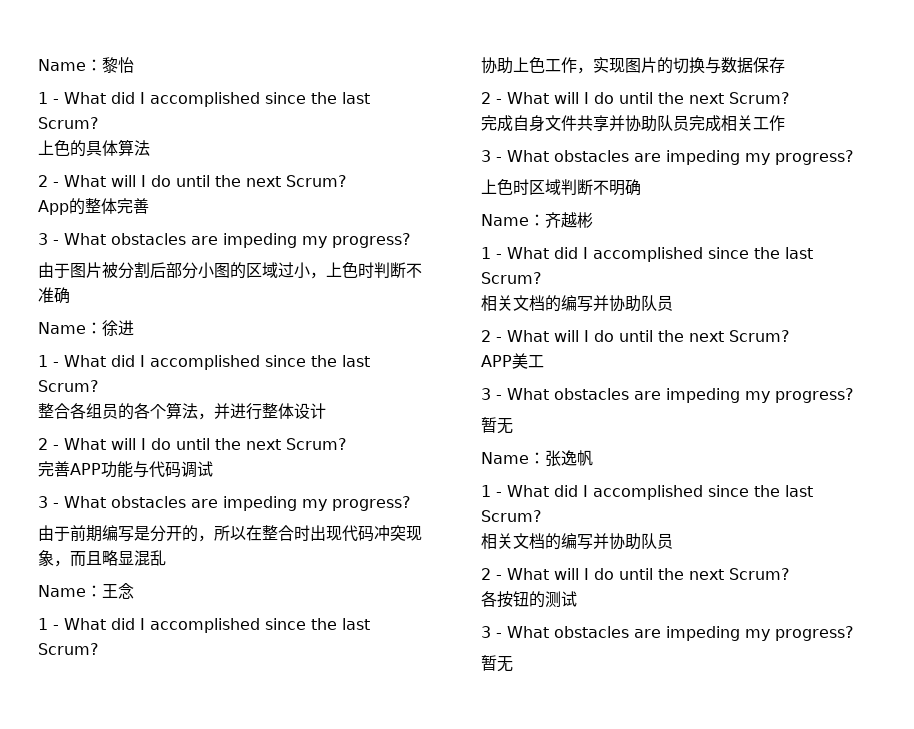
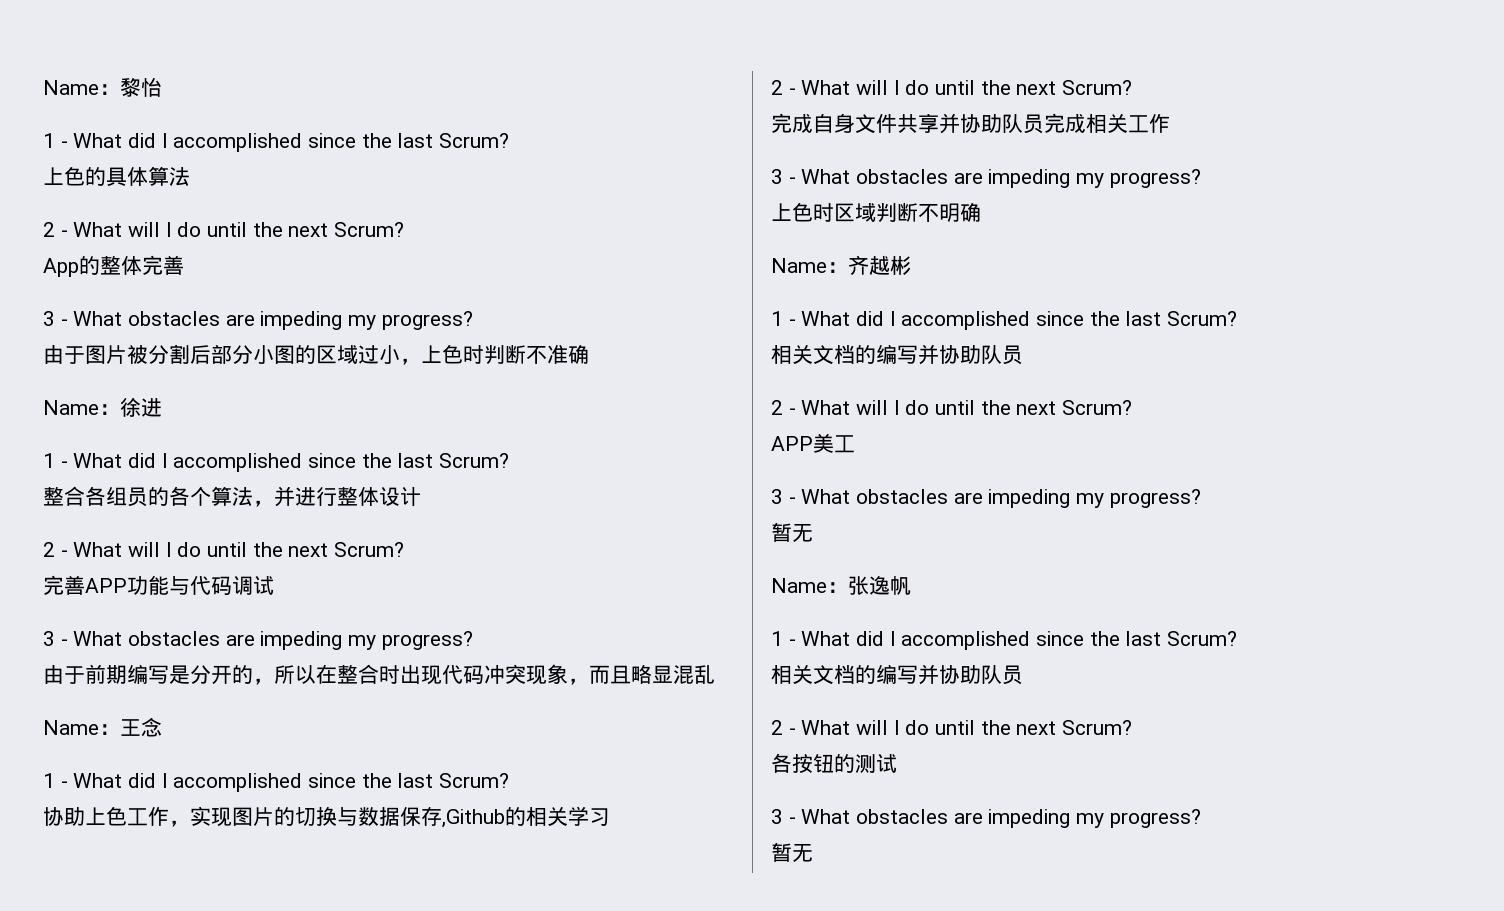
- 协助上色工作，实现图片的切换与数据保存
+ 协助上色工作，实现图片的切换与数据保存,Github的相关学习

